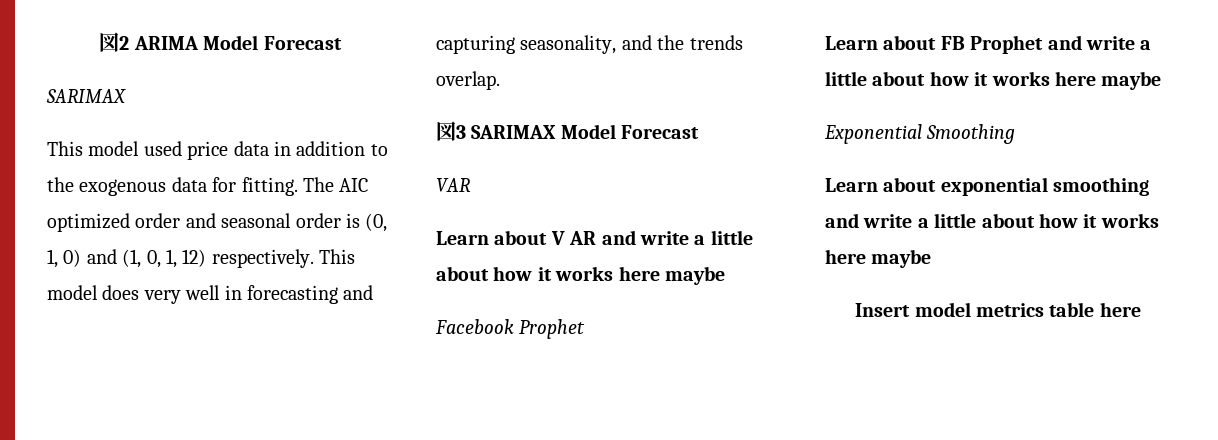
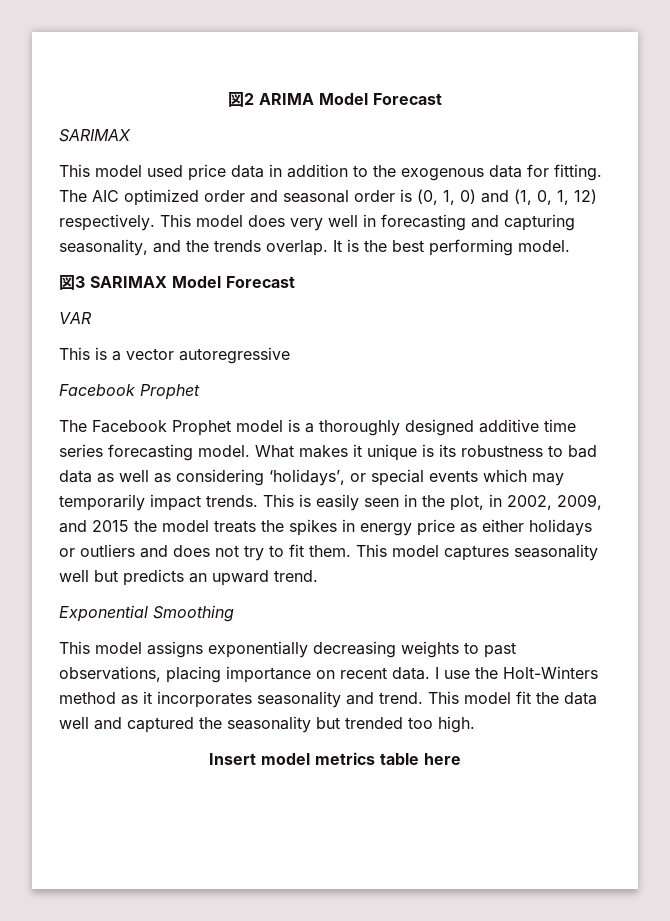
+ It is the best performing model.
- Learn about V AR and write a little about how it works here maybe
+ This is a vector autoregressive
  Facebook Prophet
- Learn about FB Prophet and write a little about how it works here maybe
+ The Facebook Prophet model is a thoroughly designed additive time series forecasting model. What makes it unique is its robustness to bad data as well as considering ‘holidays’, or special events which may temporarily impact trends. This is easily seen in the plot, in 2002, 2009, and 2015 the model treats the spikes in energy price as either holidays or outliers and does not try to fit them. This model captures seasonality well but predicts an upward trend.
  Exponential Smoothing
- Learn about exponential smoothing and write a little about how it works here maybe
+ This model assigns exponentially decreasing weights to past observations, placing importance on recent data. I use the Holt-Winters method as it incorporates seasonality and trend. This model fit the data well and captured the seasonality but trended too high.

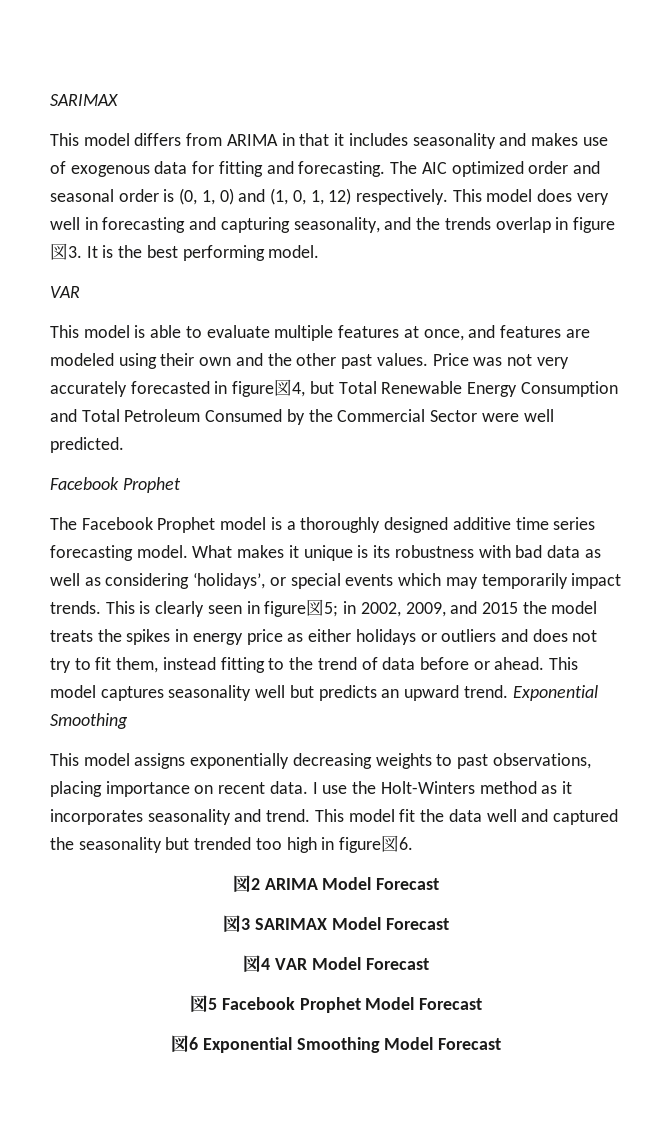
- 図2 ARIMA Model Forecast
- This model used price data in addition to the exogenous data for fitting.
+ This model differs from ARIMA in that it includes seasonality and makes use of exogenous data for fitting and forecasting.
- This model does very well in forecasting and capturing seasonality, and the trends overlap. It is the best performing model.
- 図3 SARIMAX Model Forecast
+ This model does very well in forecasting and capturing seasonality, and the trends overlap in figure図3. It is the best performing model.
  VAR
- This is a vector autoregressive
+ This model is able to evaluate multiple features at once, and features are modeled using their own and the other past values. Price was not very accurately forecasted in figure図4, but Total Renewable Energy Consumption and Total Petroleum Consumed by the Commercial Sector were well predicted.
- What makes it unique is its robustness to bad data as well as considering ‘holidays’, or special events which may temporarily impact trends.
+ What makes it unique is its robustness with bad data as well as considering ‘holidays’, or special events which may temporarily impact trends.
- This is easily seen in the plot, in 2002, 2009, and 2015 the model treats the spikes in energy price as either holidays or outliers and does not try to fit them.
+ This is clearly seen in figure図5; in 2002, 2009, and 2015 the model treats the spikes in energy price as either holidays or outliers and does not try to fit them, instead fitting to the trend of data before or ahead.
- This model captures seasonality well but predicts an upward trend.
- Exponential Smoothing
+ This model captures seasonality well but predicts an upward trend. Exponential Smoothing
- This model fit the data well and captured the seasonality but trended too high.
- Insert model metrics table here
+ This model fit the data well and captured the seasonality but trended too high in figure図6.
+ 図2 ARIMA Model Forecast
+ 図3 SARIMAX Model Forecast
+ 図4 VAR Model Forecast
+ 図5 Facebook Prophet Model Forecast
+ 図6 Exponential Smoothing Model Forecast

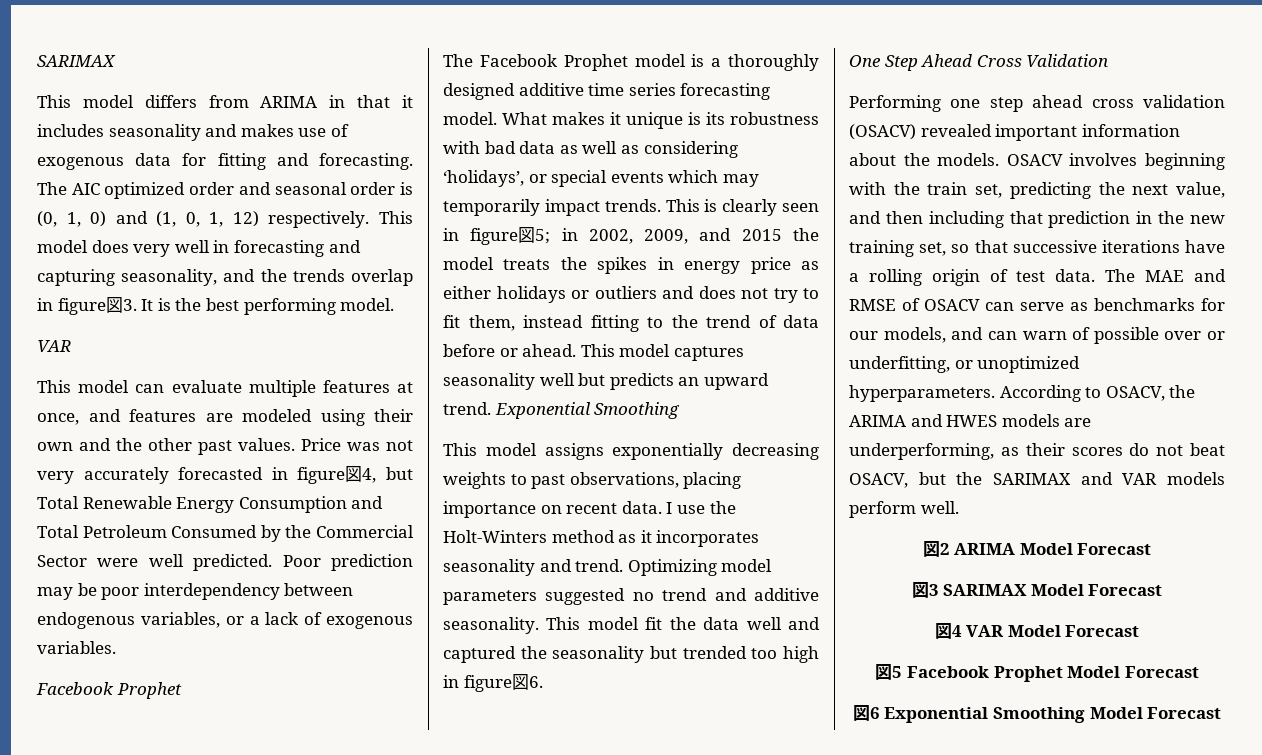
- This model is able to evaluate multiple features at once, and features are modeled using their own and the other past values.
+ This model can evaluate multiple features at once, and features are modeled using their own and the other past values.
+ Poor prediction may be poor interdependency between endogenous variables, or a lack of exogenous variables.
+ Optimizing model parameters suggested no trend and additive seasonality.
+ One Step Ahead Cross Validation
+ Performing one step ahead cross validation (OSACV) revealed important information about the models. OSACV involves beginning with the train set, predicting the next value, and then including that prediction in the new training set, so that successive iterations have a rolling origin of test data. The MAE and RMSE of OSACV can serve as benchmarks for our models, and can warn of possible over or underfitting, or unoptimized hyperparameters. According to OSACV, the ARIMA and HWES models are underperforming, as their scores do not beat OSACV, but the SARIMAX and VAR models perform well.

